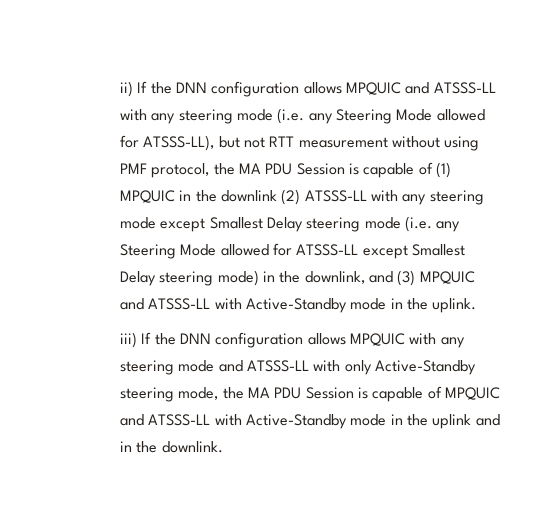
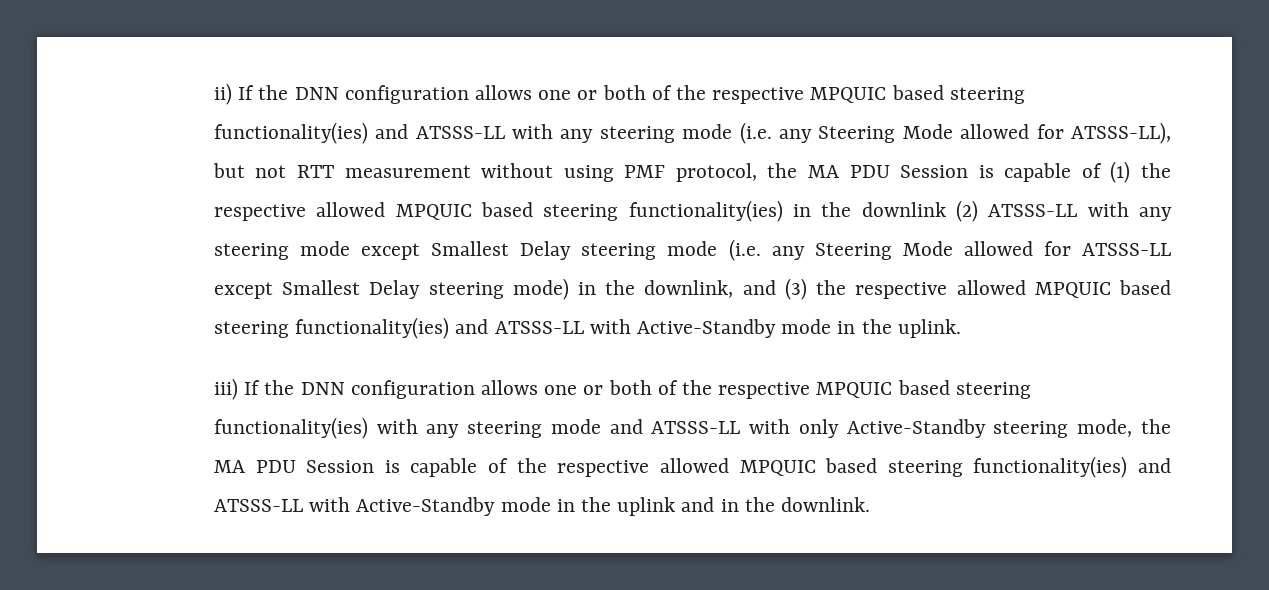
- ii) If the DNN configuration allows MPQUIC and ATSSS-LL with any steering mode (i.e. any Steering Mode allowed for ATSSS-LL), but not RTT measurement without using PMF protocol, the MA PDU Session is capable of (1) MPQUIC in the downlink (2) ATSSS-LL with any steering mode except Smallest Delay steering mode (i.e. any Steering Mode allowed for ATSSS-LL except Smallest Delay steering mode) in the downlink, and (3) MPQUIC and ATSSS-LL with Active-Standby mode in the uplink.
+ ii) If the DNN configuration allows one or both of the respective MPQUIC based steering functionality(ies) and ATSSS-LL with any steering mode (i.e. any Steering Mode allowed for ATSSS-LL), but not RTT measurement without using PMF protocol, the MA PDU Session is capable of (1) the respective allowed MPQUIC based steering functionality(ies) in the downlink (2) ATSSS-LL with any steering mode except Smallest Delay steering mode (i.e. any Steering Mode allowed for ATSSS-LL except Smallest Delay steering mode) in the downlink, and (3) the respective allowed MPQUIC based steering functionality(ies) and ATSSS-LL with Active-Standby mode in the uplink.
- iii) If the DNN configuration allows MPQUIC with any steering mode and ATSSS-LL with only Active-Standby steering mode, the MA PDU Session is capable of MPQUIC and ATSSS-LL with Active-Standby mode in the uplink and in the downlink.
+ iii) If the DNN configuration allows one or both of the respective MPQUIC based steering functionality(ies) with any steering mode and ATSSS-LL with only Active-Standby steering mode, the MA PDU Session is capable of the respective allowed MPQUIC based steering functionality(ies) and ATSSS-LL with Active-Standby mode in the uplink and in the downlink.

